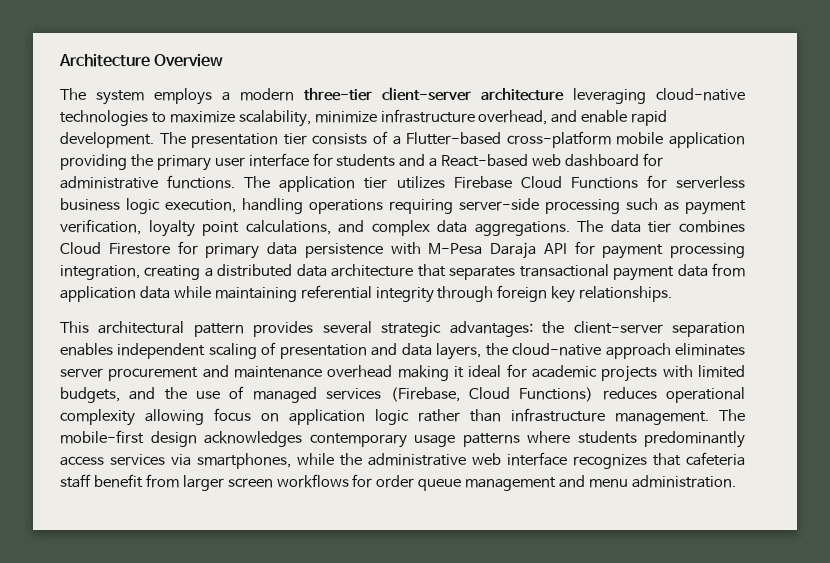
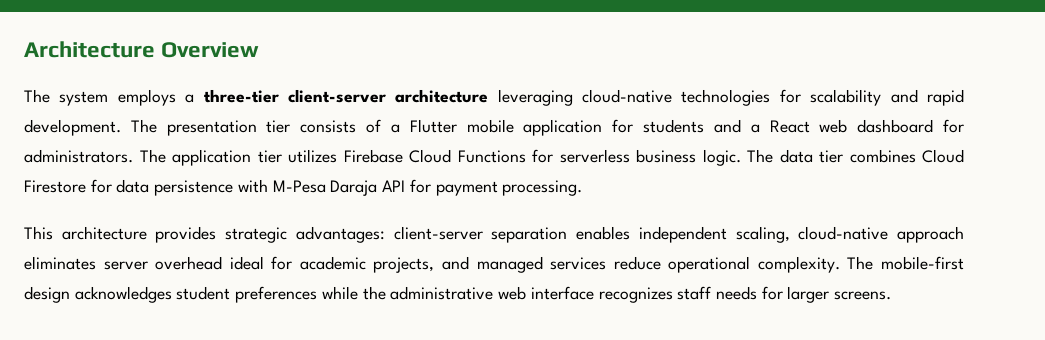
- The system employs a modern three-tier client-server architecture leveraging cloud-native technologies to maximize scalability, minimize infrastructure overhead, and enable rapid development.
+ The system employs a three-tier client-server architecture leveraging cloud-native technologies for scalability and rapid development.
- The presentation tier consists of a Flutter-based cross-platform mobile application providing the primary user interface for students and a React-based web dashboard for administrative functions.
+ The presentation tier consists of a Flutter mobile application for students and a React web dashboard for administrators.
- The application tier utilizes Firebase Cloud Functions for serverless business logic execution, handling operations requiring server-side processing such as payment verification, loyalty point calculations, and complex data aggregations.
+ The application tier utilizes Firebase Cloud Functions for serverless business logic.
- The data tier combines Cloud Firestore for primary data persistence with M-Pesa Daraja API for payment processing integration, creating a distributed data architecture that separates transactional payment data from application data while maintaining referential integrity through foreign key relationships.
- This architectural pattern provides several strategic advantages: the client-server separation enables independent scaling of presentation and data layers, the cloud-native approach eliminates server procurement and maintenance overhead making it ideal for academic projects with limited budgets, and the use of managed services (Firebase, Cloud Functions) reduces operational complexity allowing focus on application logic rather than infrastructure management. The mobile-first design acknowledges contemporary usage patterns where students predominantly access services via smartphones, while the administrative web interface recognizes that cafeteria staff benefit from larger screen workflows for order queue management and menu administration.
+ The data tier combines Cloud Firestore for data persistence with M-Pesa Daraja API for payment processing.
+ This architecture provides strategic advantages: client-server separation enables independent scaling, cloud-native approach eliminates server overhead ideal for academic projects, and managed services reduce operational complexity. The mobile-first design acknowledges student preferences while the administrative web interface recognizes staff needs for larger screens.

